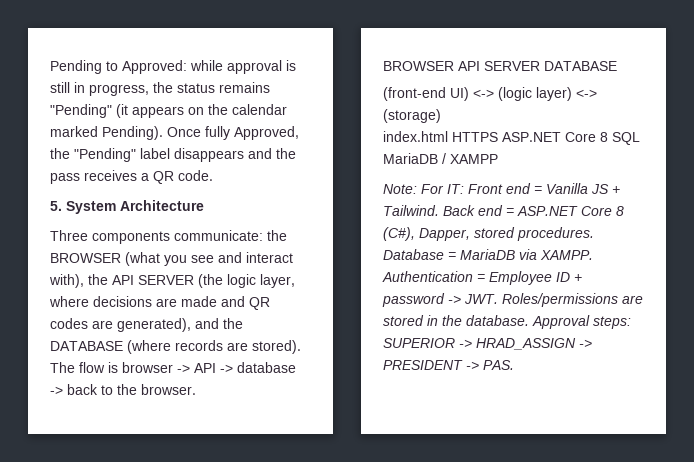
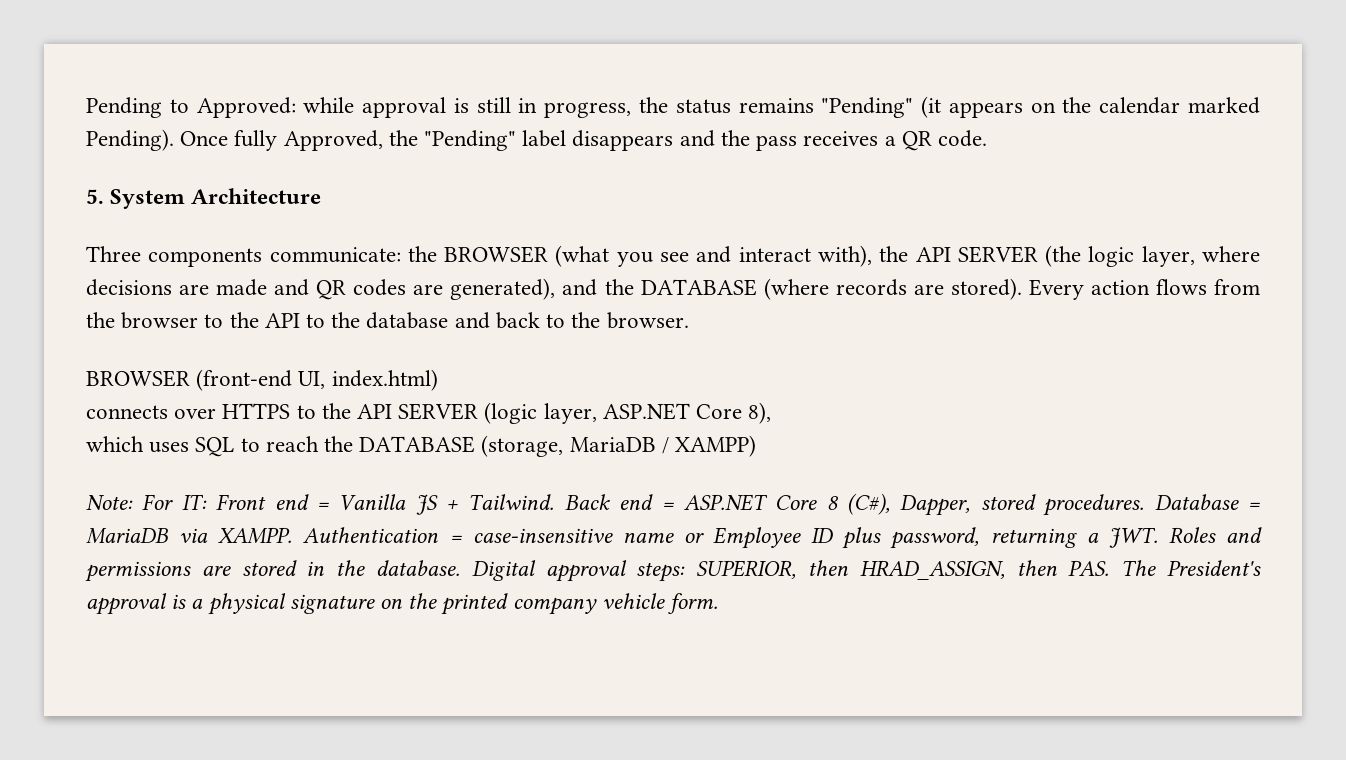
- The flow is browser -> API -> database -> back to the browser.
+ Every action flows from the browser to the API to the database and back to the browser.
- BROWSER API SERVER DATABASE
- (front-end UI) <-> (logic layer) <-> (storage)
- index.html HTTPS ASP.NET Core 8 SQL MariaDB / XAMPP
+ BROWSER (front-end UI, index.html)
+ connects over HTTPS to the API SERVER (logic layer, ASP.NET Core 8),
+ which uses SQL to reach the DATABASE (storage, MariaDB / XAMPP)
- Authentication = Employee ID + password -> JWT. Roles/permissions are stored in the database.
+ Authentication = case-insensitive name or Employee ID plus password, returning a JWT. Roles and permissions are stored in the database.
- Approval steps: SUPERIOR -> HRAD_ASSIGN -> PRESIDENT -> PAS.
+ Digital approval steps: SUPERIOR, then HRAD_ASSIGN, then PAS. The President's approval is a physical signature on the printed company vehicle form.

